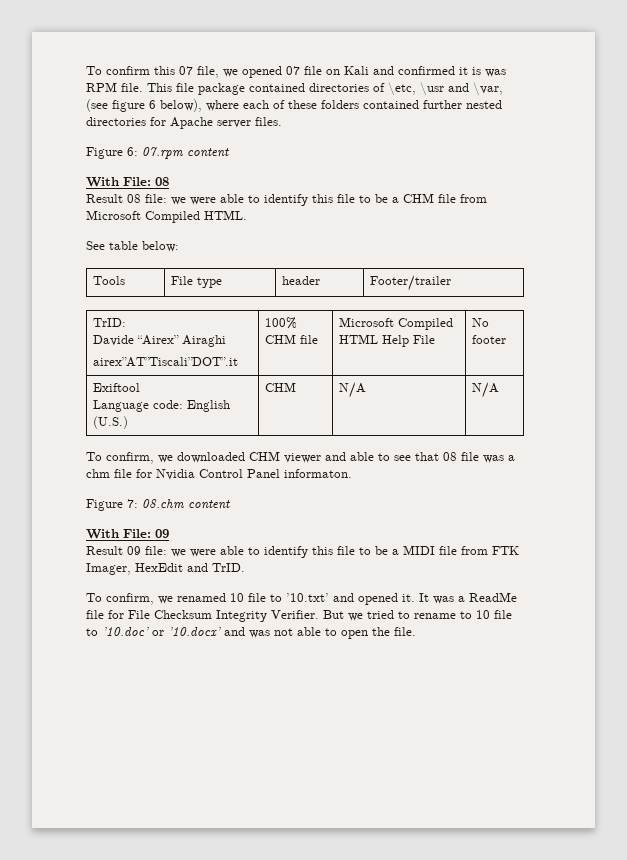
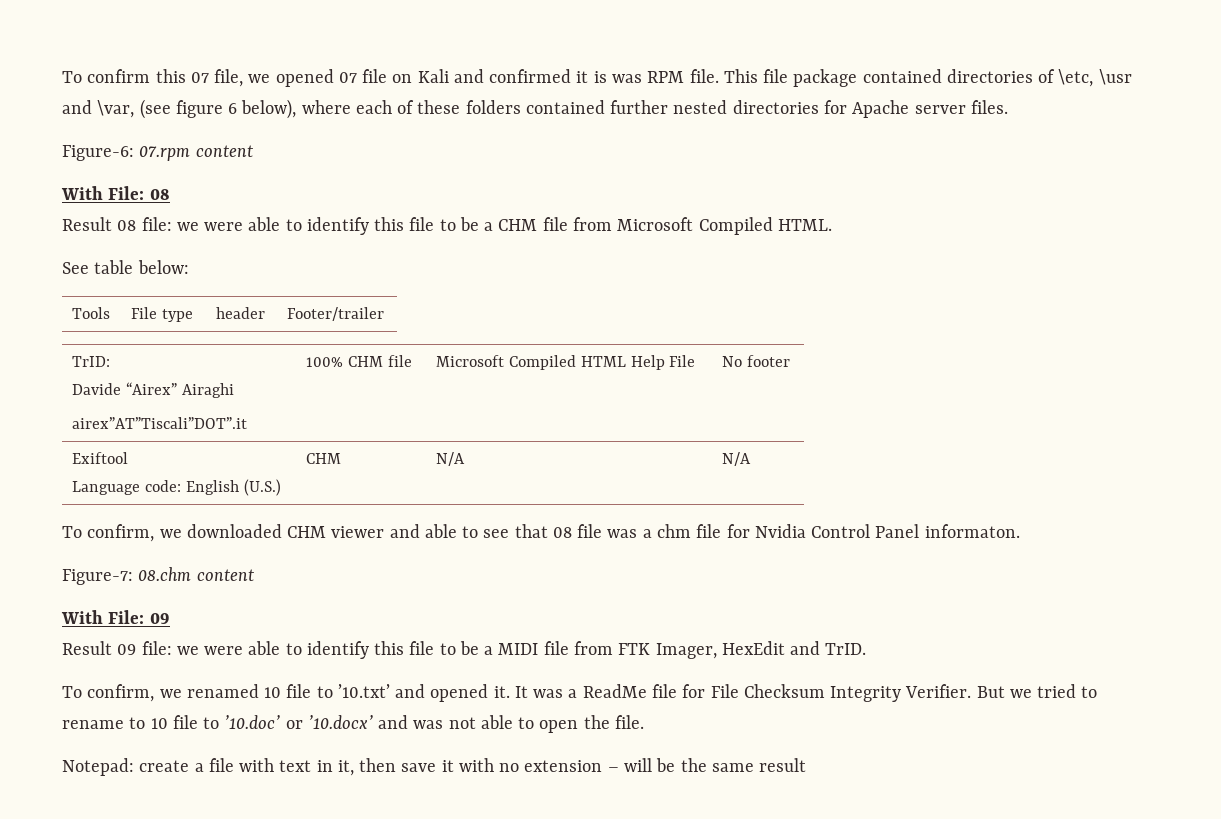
- Figure 6: 07.rpm content
+ Figure-6: 07.rpm content
- Figure 7: 08.chm content
+ Figure-7: 08.chm content
+ Notepad: create a file with text in it, then save it with no extension – will be the same result

